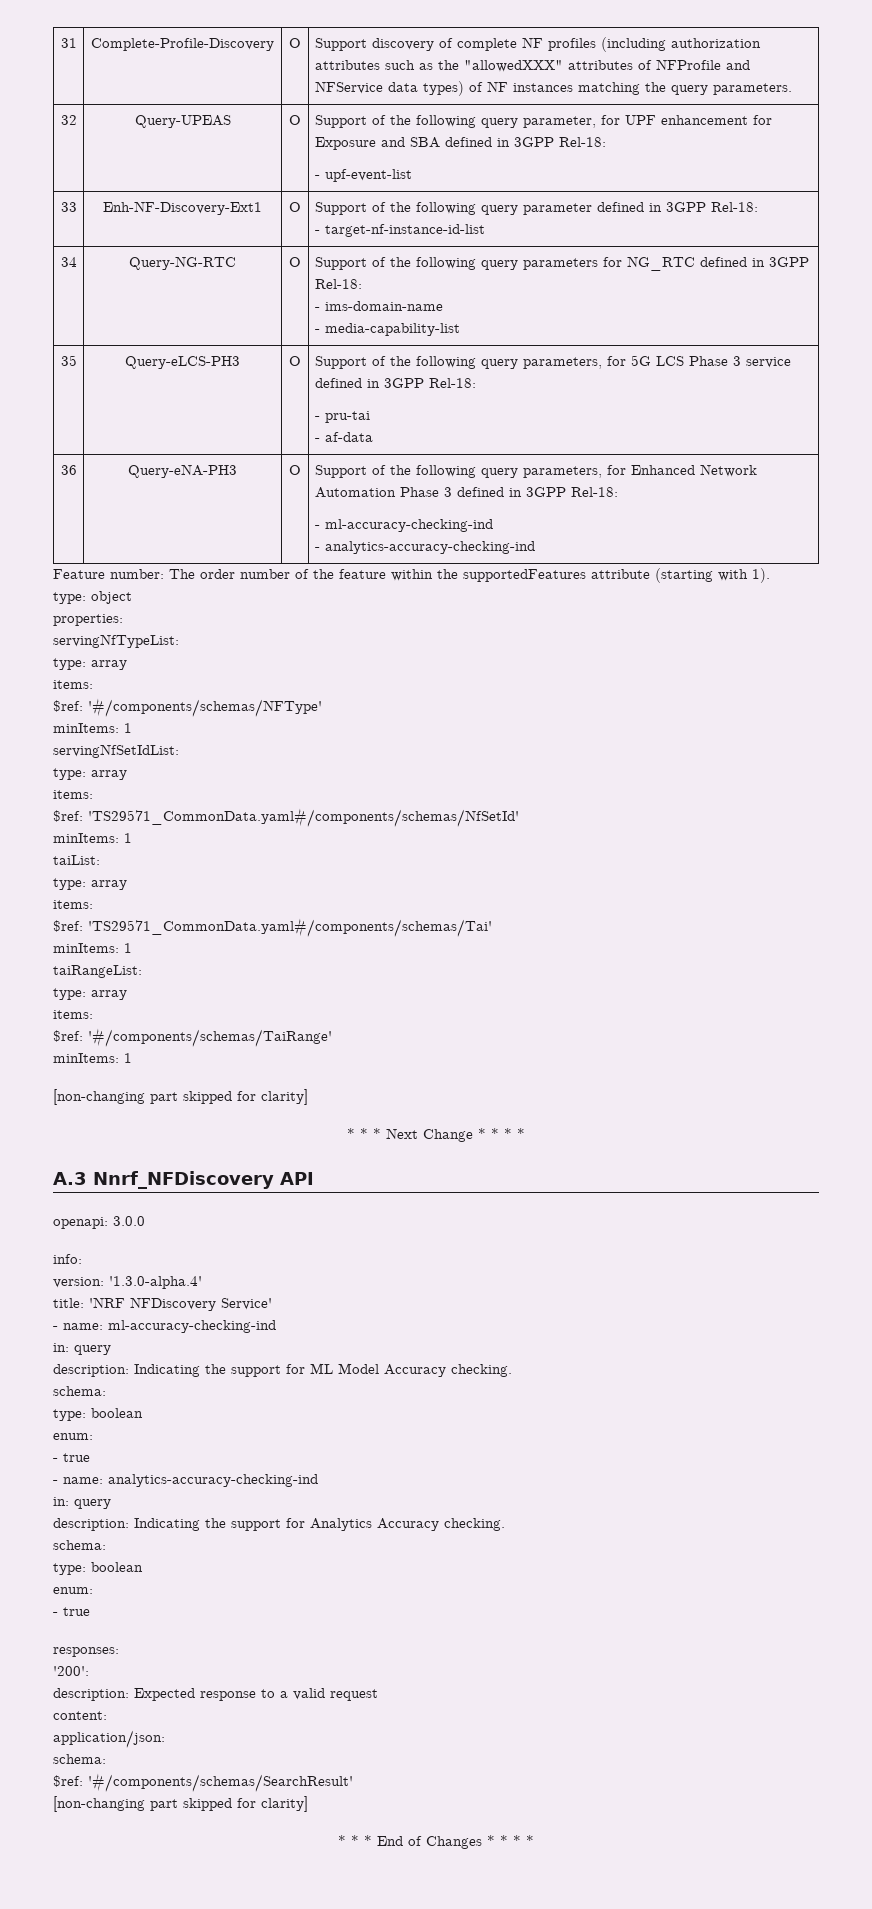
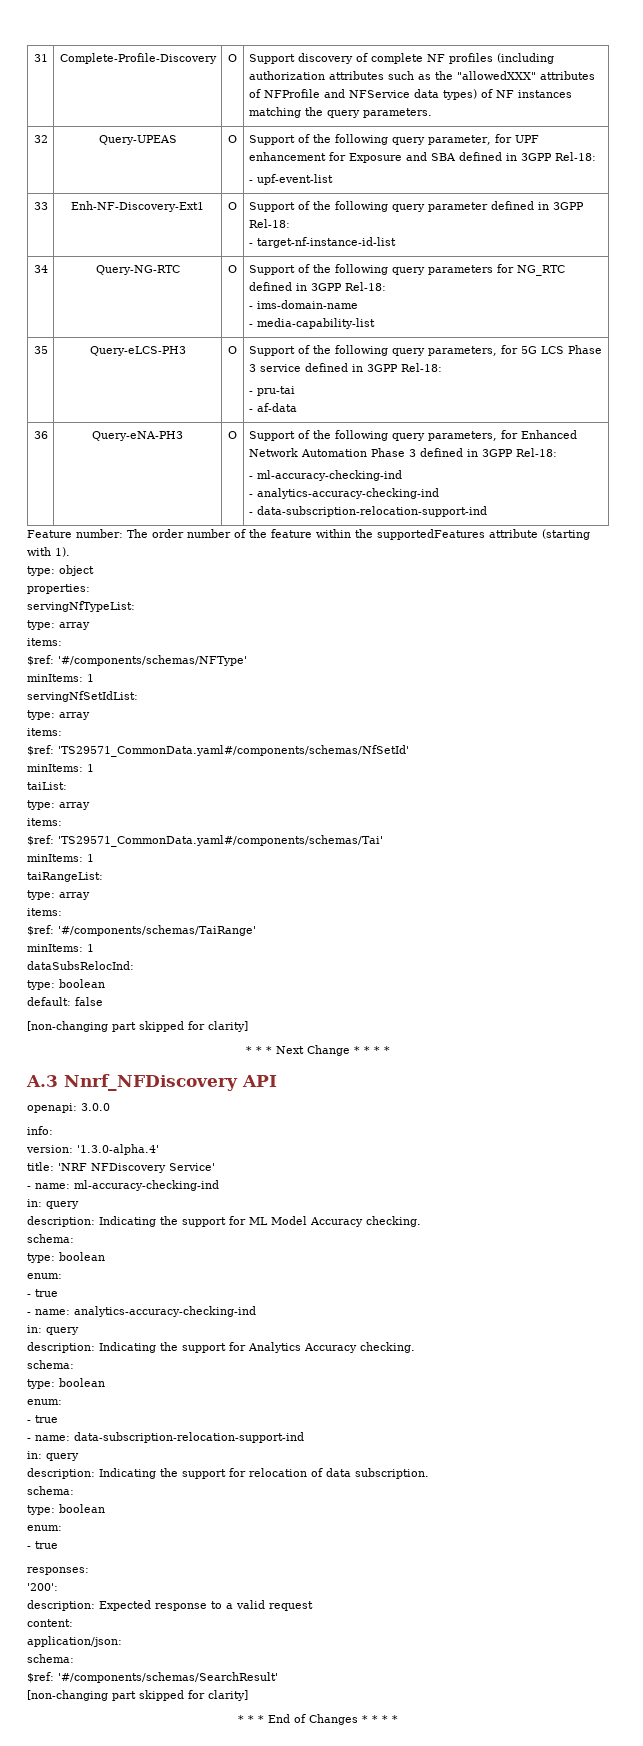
  36 | Query-eNA-PH3 | O | Support of the following query parameters, for Enhanced Network Automation Phase 3 defined in 3GPP Rel-18:
  - ml-accuracy-checking-ind
  - analytics-accuracy-checking-ind
+ - data-subscription-relocation-support-ind
+ dataSubsRelocInd:
+ type: boolean
+ default: false
+ - name: data-subscription-relocation-support-ind
+ in: query
+ description: Indicating the support for relocation of data subscription.
+ schema:
+ type: boolean
+ enum:
+ - true

